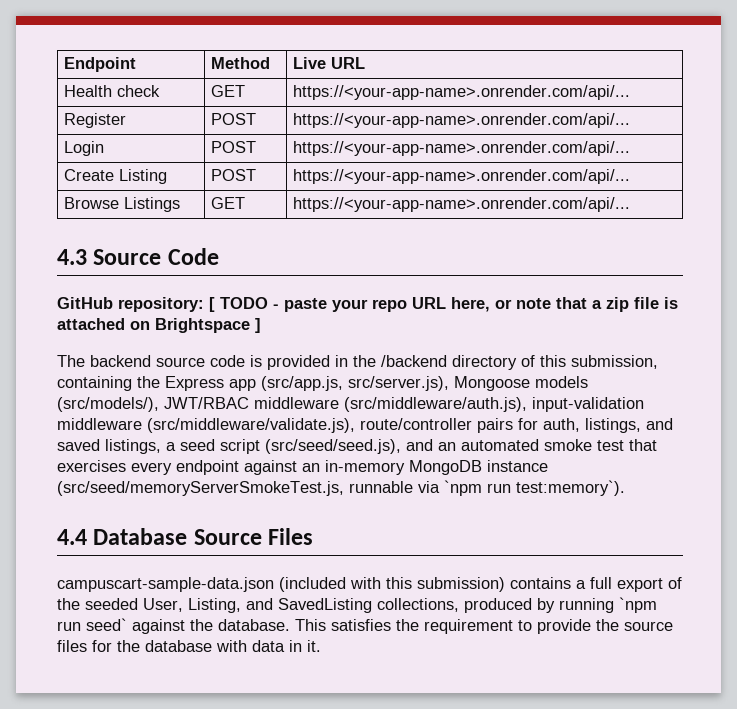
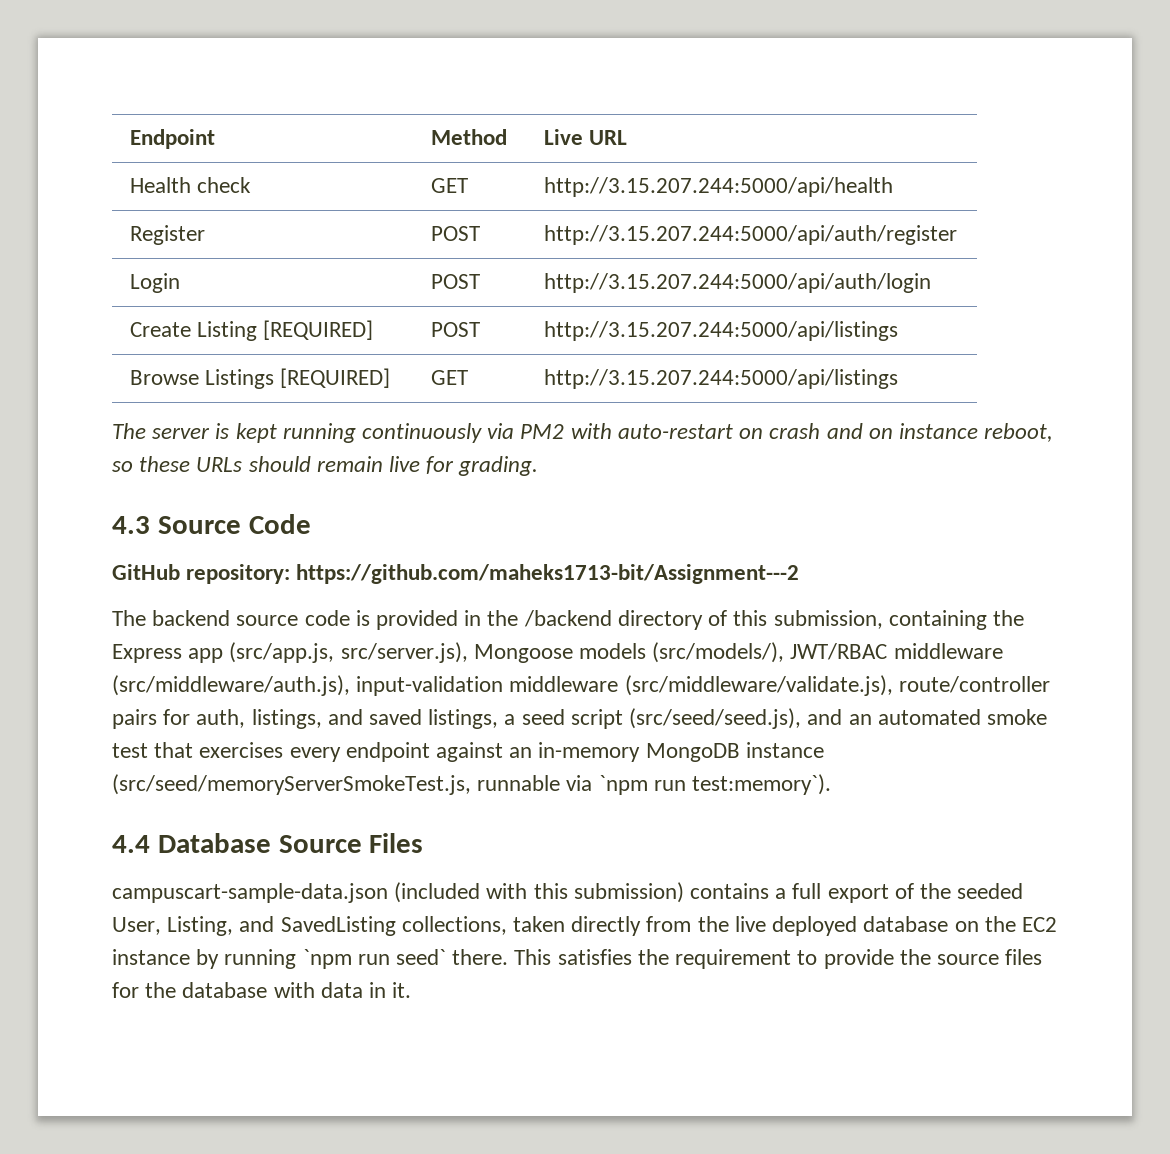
- Health check | GET | https://<your-app-name>.onrender.com/api/...
+ Health check | GET | http://3.15.207.244:5000/api/health
- Register | POST | https://<your-app-name>.onrender.com/api/...
+ Register | POST | http://3.15.207.244:5000/api/auth/register
- Login | POST | https://<your-app-name>.onrender.com/api/...
+ Login | POST | http://3.15.207.244:5000/api/auth/login
- Create Listing | POST | https://<your-app-name>.onrender.com/api/...
+ Create Listing [REQUIRED] | POST | http://3.15.207.244:5000/api/listings
- Browse Listings | GET | https://<your-app-name>.onrender.com/api/...
+ Browse Listings [REQUIRED] | GET | http://3.15.207.244:5000/api/listings
+ The server is kept running continuously via PM2 with auto-restart on crash and on instance reboot, so these URLs should remain live for grading.
- GitHub repository: [ TODO - paste your repo URL here, or note that a zip file is attached on Brightspace ]
+ GitHub repository: https://github.com/maheks1713-bit/Assignment---2
- campuscart-sample-data.json (included with this submission) contains a full export of the seeded User, Listing, and SavedListing collections, produced by running `npm run seed` against the database.
+ campuscart-sample-data.json (included with this submission) contains a full export of the seeded User, Listing, and SavedListing collections, taken directly from the live deployed database on the EC2 instance by running `npm run seed` there.

